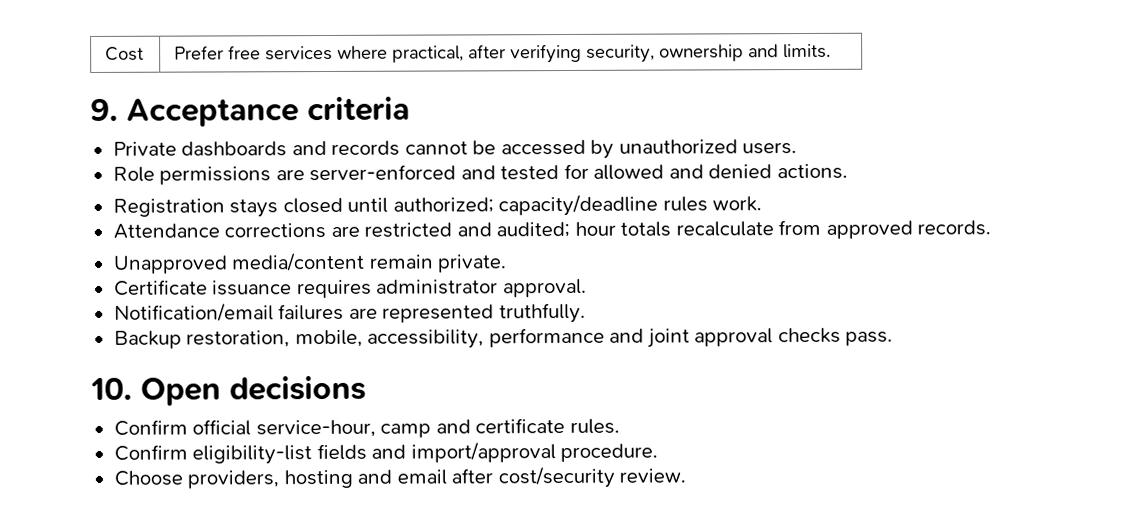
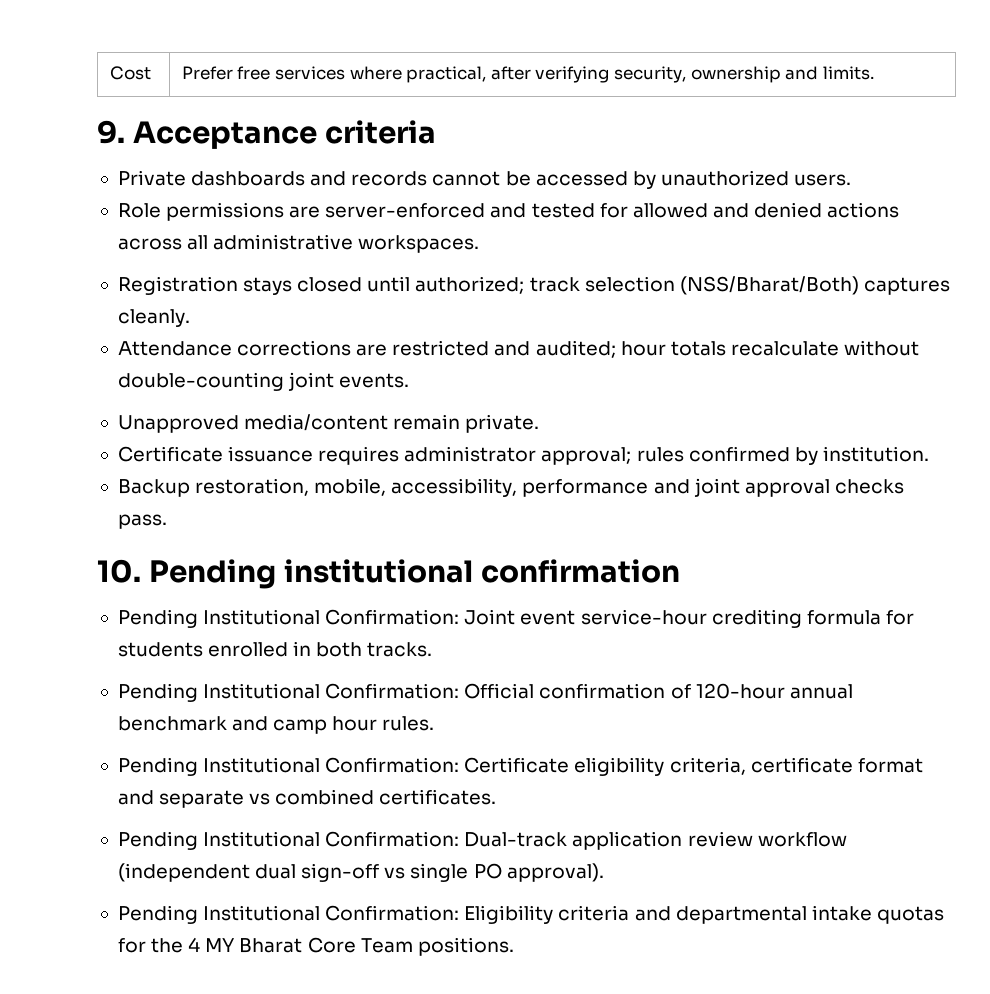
- Role permissions are server-enforced and tested for allowed and denied actions.
+ Role permissions are server-enforced and tested for allowed and denied actions across all administrative workspaces.
- Registration stays closed until authorized; capacity/deadline rules work.
+ Registration stays closed until authorized; track selection (NSS/Bharat/Both) captures cleanly.
- Attendance corrections are restricted and audited; hour totals recalculate from approved records.
+ Attendance corrections are restricted and audited; hour totals recalculate without double-counting joint events.
- Certificate issuance requires administrator approval.
- Notification/email failures are represented truthfully.
+ Certificate issuance requires administrator approval; rules confirmed by institution.
- 10. Open decisions
- Confirm official service-hour, camp and certificate rules.
- Confirm eligibility-list fields and import/approval procedure.
- Choose providers, hosting and email after cost/security review.
+ 10. Pending institutional confirmation
+ Pending Institutional Confirmation: Joint event service-hour crediting formula for students enrolled in both tracks.
+ Pending Institutional Confirmation: Official confirmation of 120-hour annual benchmark and camp hour rules.
+ Pending Institutional Confirmation: Certificate eligibility criteria, certificate format and separate vs combined certificates.
+ Pending Institutional Confirmation: Dual-track application review workflow (independent dual sign-off vs single PO approval).
+ Pending Institutional Confirmation: Eligibility criteria and departmental intake quotas for the 4 MY Bharat Core Team positions.

